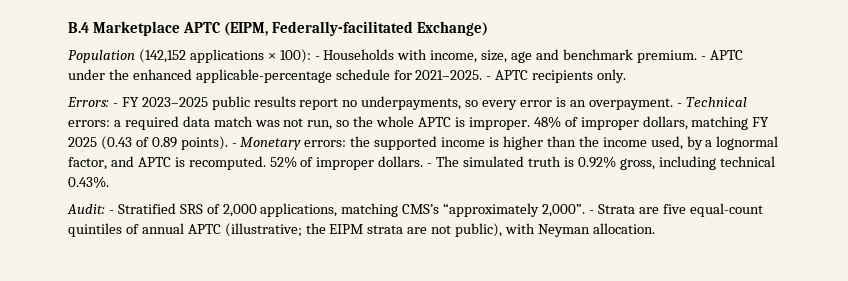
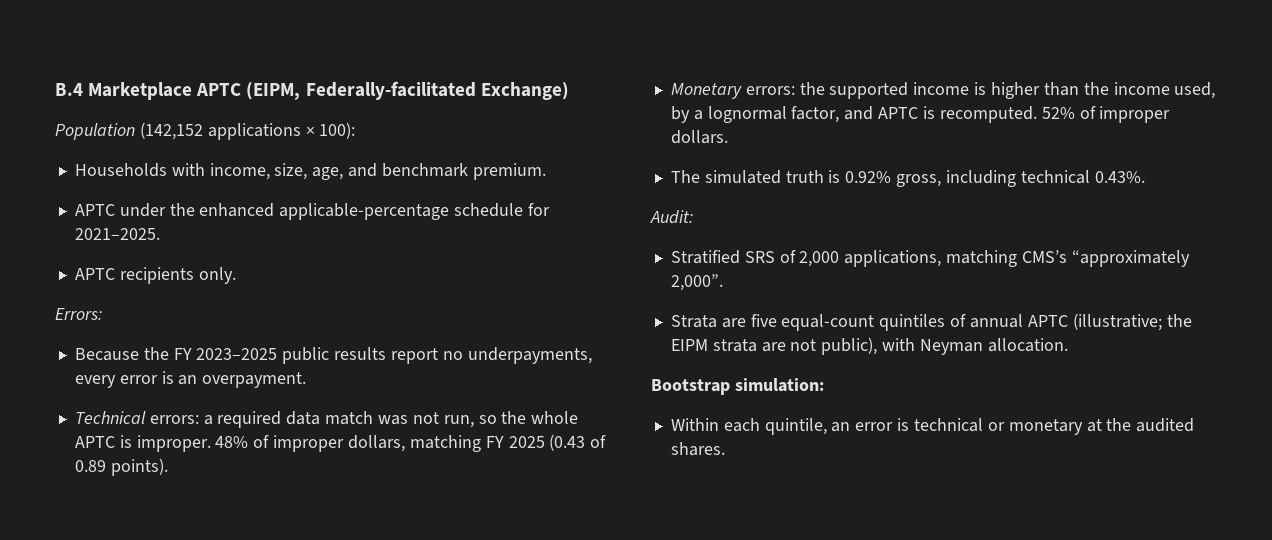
- Population (142,152 applications × 100): - Households with income, size, age and benchmark premium. - APTC under the enhanced applicable-percentage schedule for 2021–2025. - APTC recipients only.
+ Population (142,152 applications × 100):
+ Households with income, size, age, and benchmark premium.
+ APTC under the enhanced applicable-percentage schedule for 2021–2025.
+ APTC recipients only.
- Errors: - FY 2023–2025 public results report no underpayments, so every error is an overpayment. - Technical errors: a required data match was not run, so the whole APTC is improper.
+ Errors:
+ Because the FY 2023–2025 public results report no underpayments, every error is an overpayment.
+ Technical errors: a required data match was not run, so the whole APTC is improper.
- 48% of improper dollars, matching FY 2025 (0.43 of 0.89 points). - Monetary errors: the supported income is higher than the income used, by a lognormal factor, and APTC is recomputed.
+ 48% of improper dollars, matching FY 2025 (0.43 of 0.89 points).
+ Monetary errors: the supported income is higher than the income used, by a lognormal factor, and APTC is recomputed.
- 52% of improper dollars. - The simulated truth is 0.92% gross, including technical 0.43%.
+ 52% of improper dollars.
+ The simulated truth is 0.92% gross, including technical 0.43%.
- Audit: - Stratified SRS of 2,000 applications, matching CMS’s “approximately 2,000”. - Strata are five equal-count quintiles of annual APTC (illustrative; the EIPM strata are not public), with Neyman allocation.
+ Audit:
+ Stratified SRS of 2,000 applications, matching CMS’s “approximately 2,000”.
+ Strata are five equal-count quintiles of annual APTC (illustrative; the EIPM strata are not public), with Neyman allocation.
+ Bootstrap simulation:
+ Within each quintile, an error is technical or monetary at the audited shares.

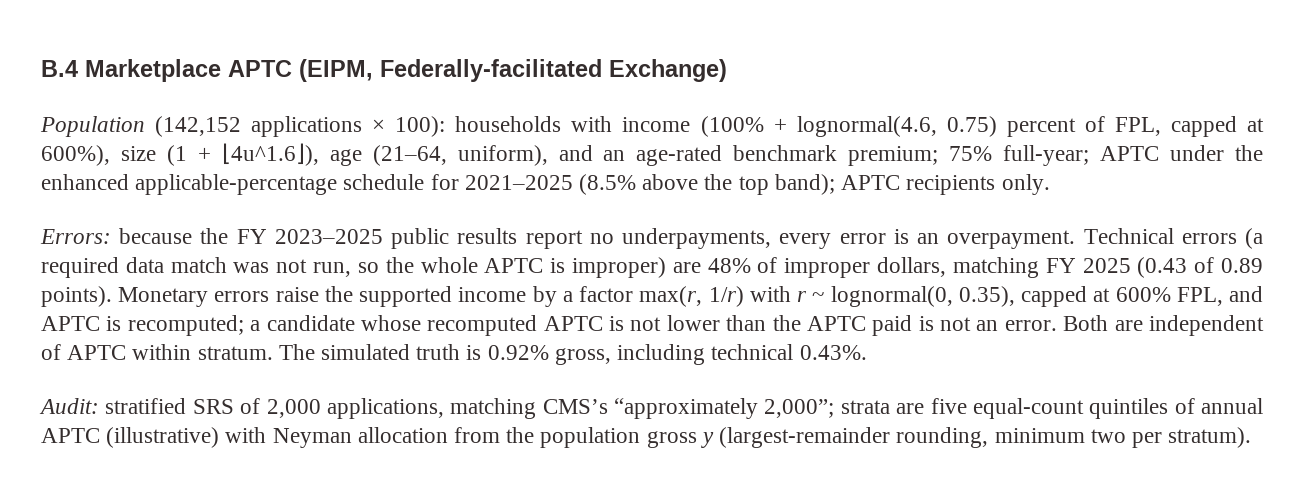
- Population (142,152 applications × 100):
- Households with income, size, age, and benchmark premium.
- APTC under the enhanced applicable-percentage schedule for 2021–2025.
- APTC recipients only.
+ Population (142,152 applications × 100): households with income (100% + lognormal(4.6, 0.75) percent of FPL, capped at 600%), size (1 + ⌊4u^1.6⌋), age (21–64, uniform), and an age-rated benchmark premium; 75% full-year; APTC under the enhanced applicable-percentage schedule for 2021–2025 (8.5% above the top band); APTC recipients only.
- Errors:
- Because the FY 2023–2025 public results report no underpayments, every error is an overpayment.
- Technical errors: a required data match was not run, so the whole APTC is improper. 48% of improper dollars, matching FY 2025 (0.43 of 0.89 points).
- Monetary errors: the supported income is higher than the income used, by a lognormal factor, and APTC is recomputed. 52% of improper dollars.
- The simulated truth is 0.92% gross, including technical 0.43%.
+ Errors: because the FY 2023–2025 public results report no underpayments, every error is an overpayment. Technical errors (a required data match was not run, so the whole APTC is improper) are 48% of improper dollars, matching FY 2025 (0.43 of 0.89 points). Monetary errors raise the supported income by a factor max(r, 1/r) with r ~ lognormal(0, 0.35), capped at 600% FPL, and APTC is recomputed; a candidate whose recomputed APTC is not lower than the APTC paid is not an error. Both are independent of APTC within stratum. The simulated truth is 0.92% gross, including technical 0.43%.
- Audit:
- Stratified SRS of 2,000 applications, matching CMS’s “approximately 2,000”.
- Strata are five equal-count quintiles of annual APTC (illustrative; the EIPM strata are not public), with Neyman allocation.
- Bootstrap simulation:
- Within each quintile, an error is technical or monetary at the audited shares.
+ Audit: stratified SRS of 2,000 applications, matching CMS’s “approximately 2,000”; strata are five equal-count quintiles of annual APTC (illustrative) with Neyman allocation from the population gross y (largest-remainder rounding, minimum two per stratum).

